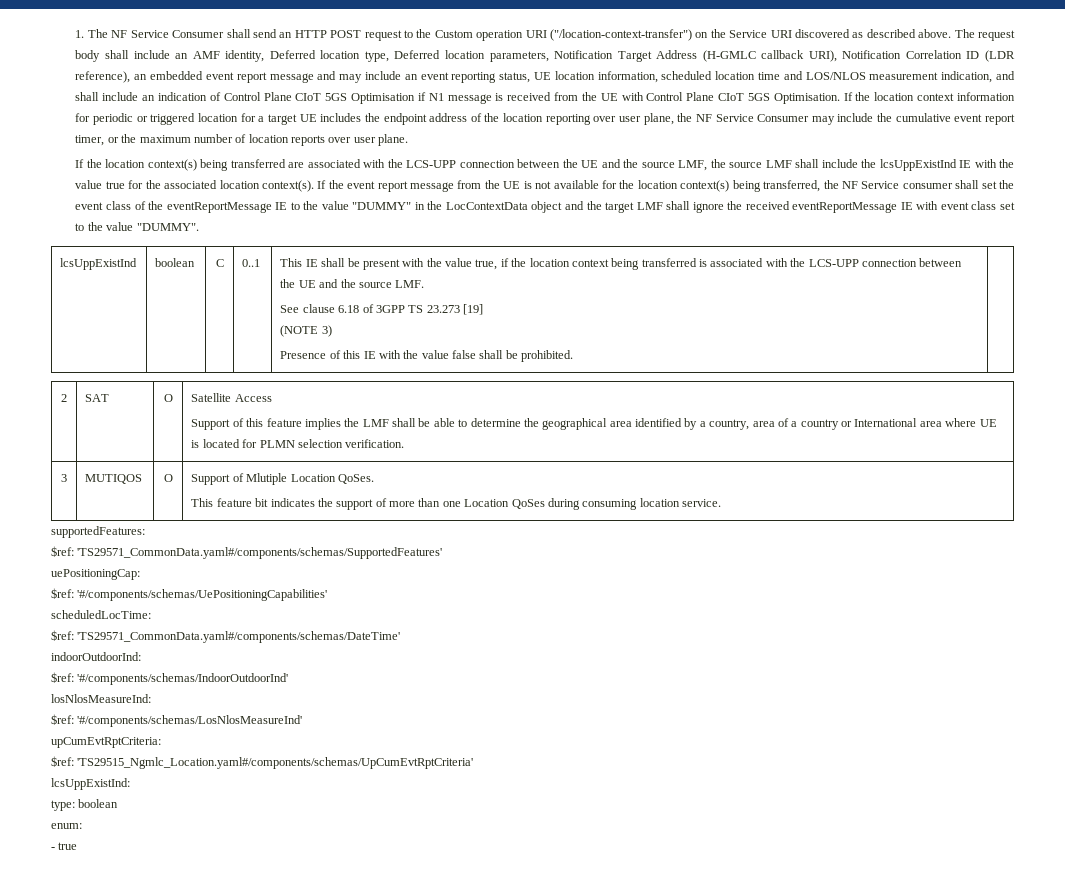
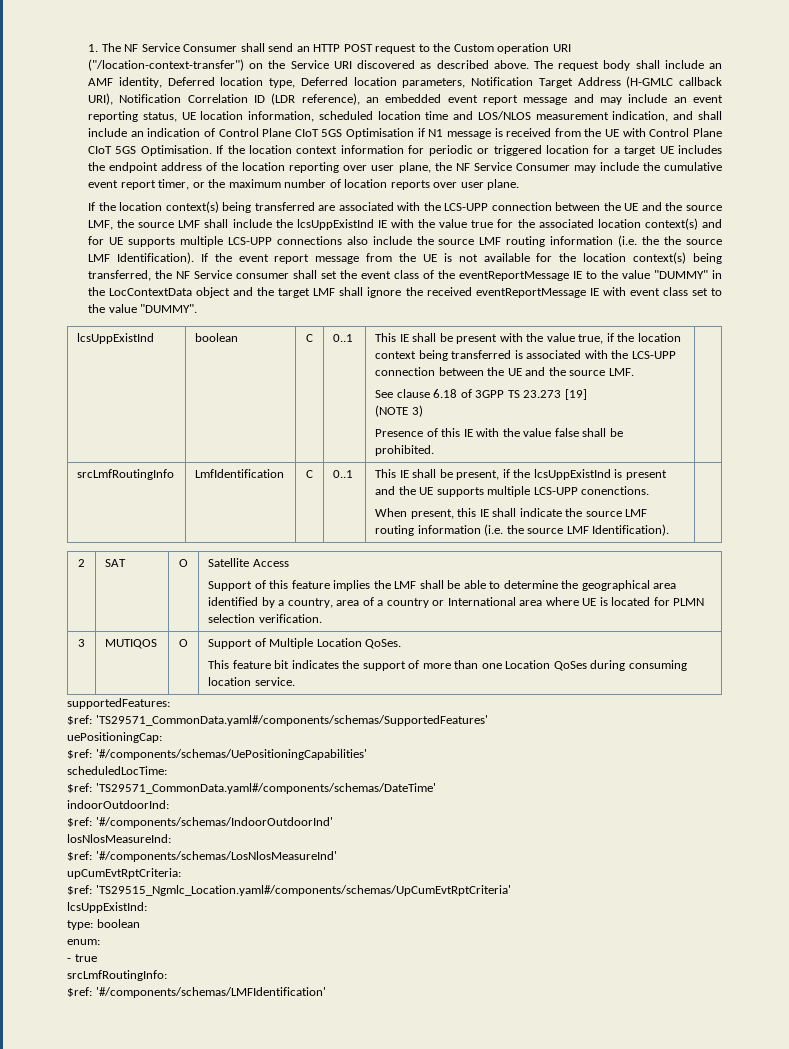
- If the location context(s) being transferred are associated with the LCS-UPP connection between the UE and the source LMF, the source LMF shall include the lcsUppExistInd IE with the value true for the associated location context(s).
+ If the location context(s) being transferred are associated with the LCS-UPP connection between the UE and the source LMF, the source LMF shall include the lcsUppExistInd IE with the value true for the associated location context(s) and for UE supports multiple LCS-UPP connections also include the source LMF routing information (i.e. the the source LMF Identification).
+ srcLmfRoutingInfo | LmfIdentification | C | 0..1 | This IE shall be present, if the lcsUppExistInd is present and the UE supports multiple LCS-UPP conenctions.
+ When present, this IE shall indicate the source LMF routing information (i.e. the source LMF Identification). |
- 3 | MUTIQOS | O | Support of Mlutiple Location QoSes.
+ 3 | MUTIQOS | O | Support of Multiple Location QoSes.
+ srcLmfRoutingInfo:
+ $ref: '#/components/schemas/LMFIdentification'

